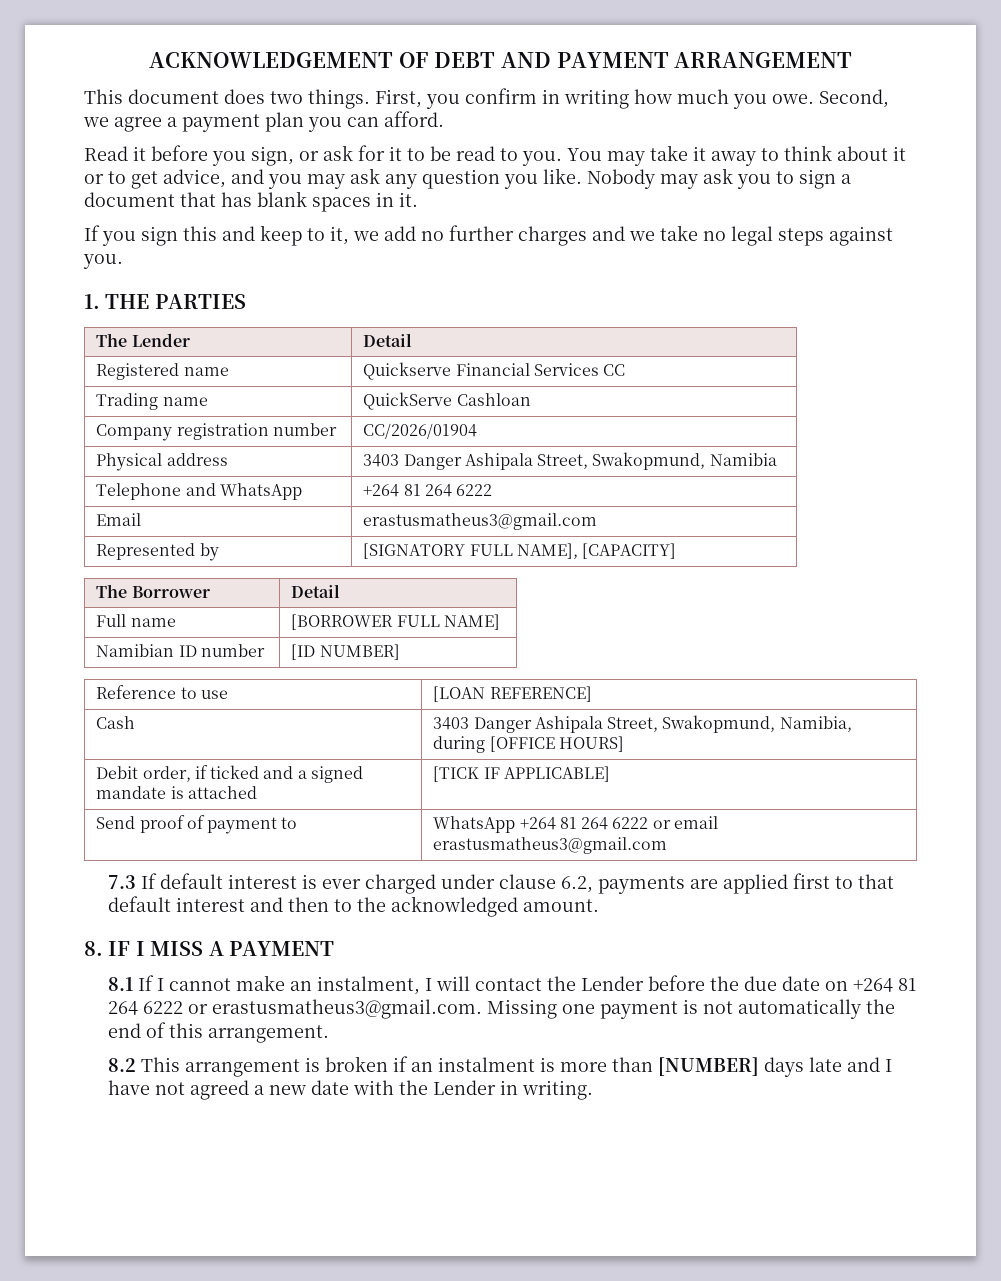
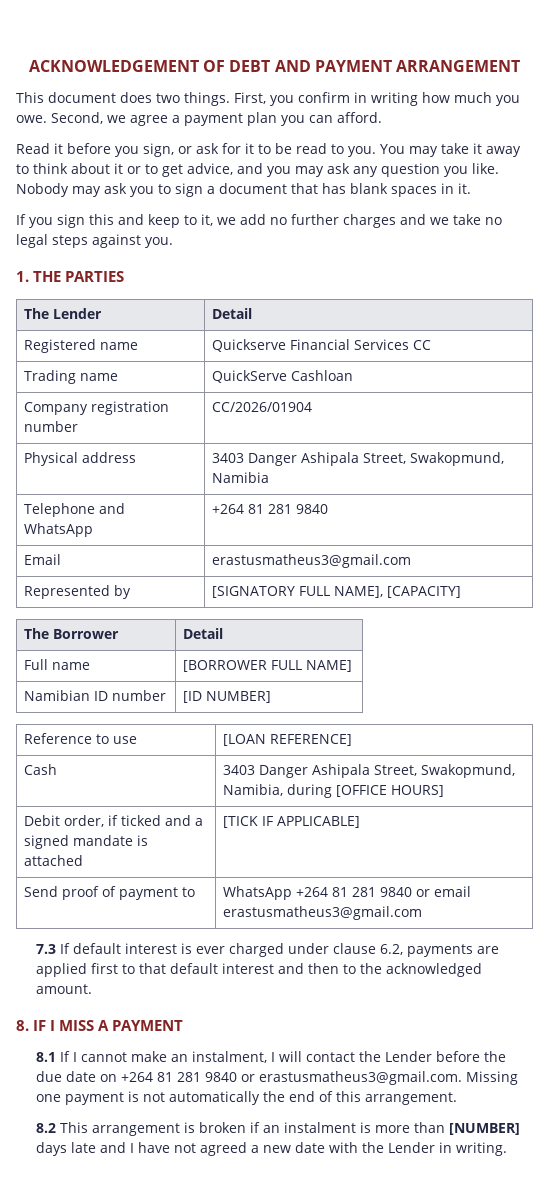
- Telephone and WhatsApp | +264 81 264 6222
+ Telephone and WhatsApp | +264 81 281 9840
- Send proof of payment to | WhatsApp +264 81 264 6222 or email erastusmatheus3@gmail.com
+ Send proof of payment to | WhatsApp +264 81 281 9840 or email erastusmatheus3@gmail.com
- 8.1 If I cannot make an instalment, I will contact the Lender before the due date on +264 81 264 6222 or erastusmatheus3@gmail.com. Missing one payment is not automatically the end of this arrangement.
+ 8.1 If I cannot make an instalment, I will contact the Lender before the due date on +264 81 281 9840 or erastusmatheus3@gmail.com. Missing one payment is not automatically the end of this arrangement.

